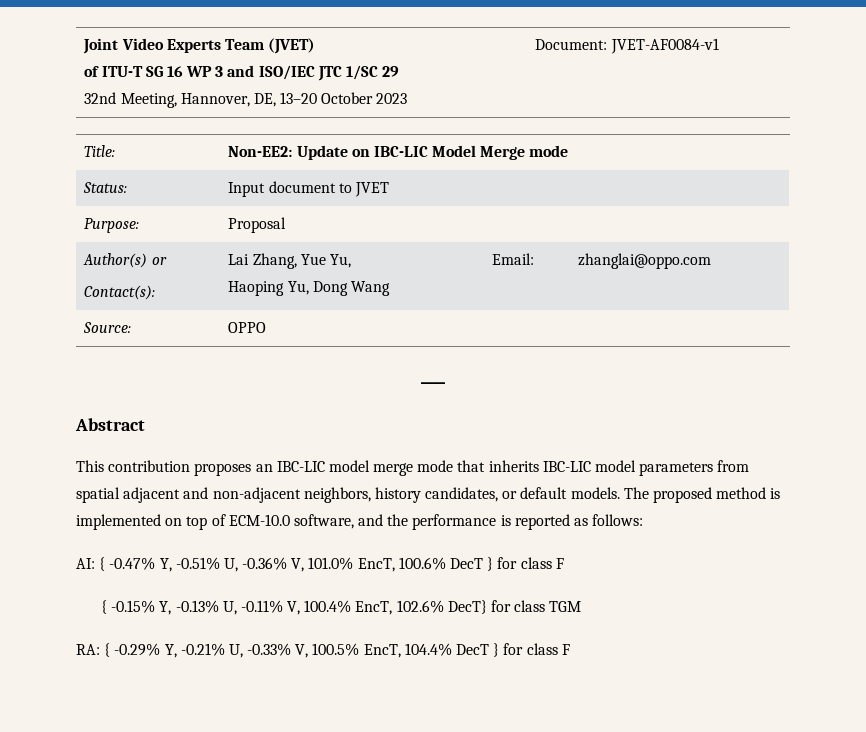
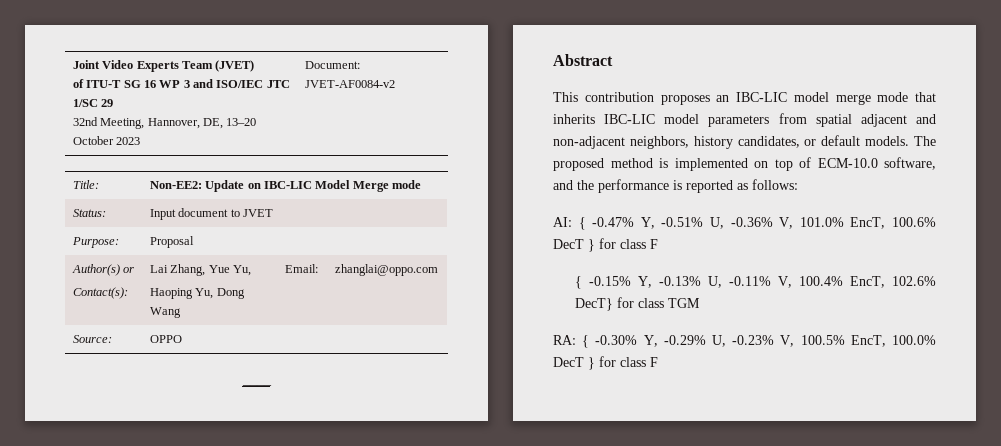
  Joint Video Experts Team (JVET)
  of ITU-T SG 16 WP 3 and ISO/IEC JTC 1/SC 29
- 32nd Meeting, Hannover, DE, 13–20 October 2023 | Document: JVET-AF0084-v1
+ 32nd Meeting, Hannover, DE, 13–20 October 2023 | Document: JVET-AF0084-v2
- RA: { -0.29% Y, -0.21% U, -0.33% V, 100.5% EncT, 104.4% DecT } for class F
+ RA: { -0.30% Y, -0.29% U, -0.23% V, 100.5% EncT, 100.0% DecT } for class F

